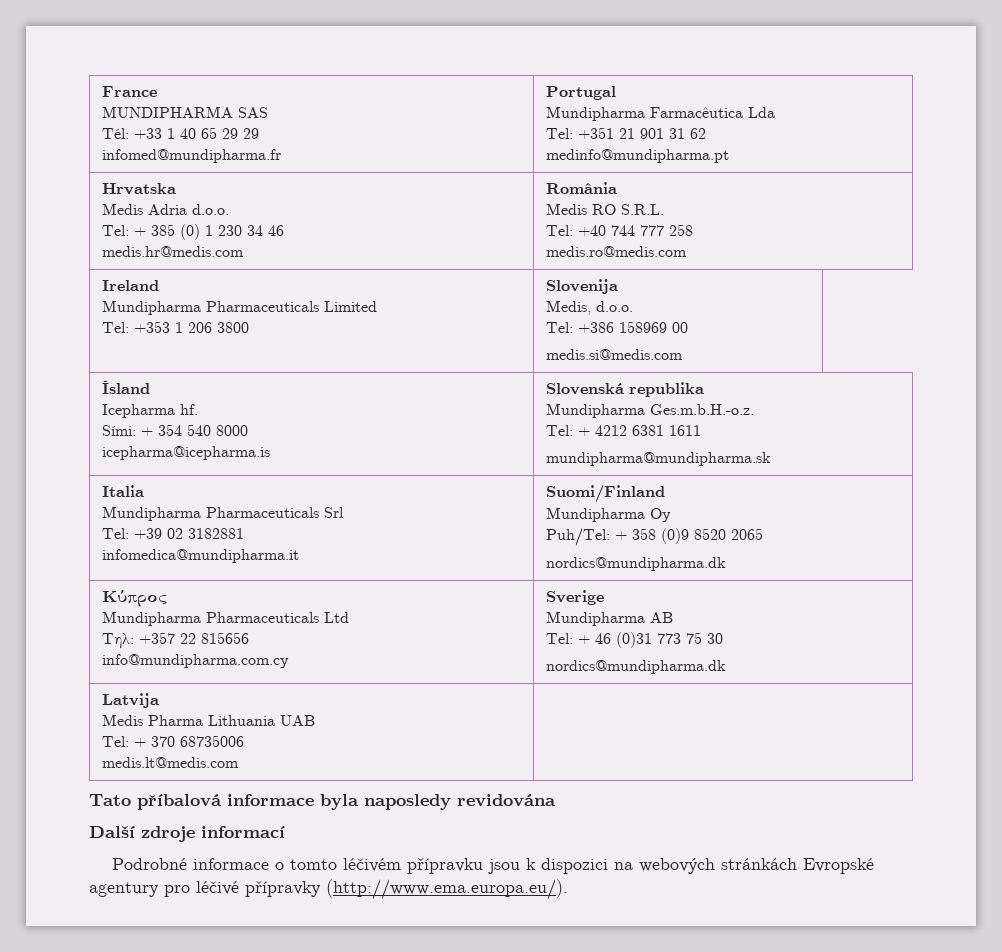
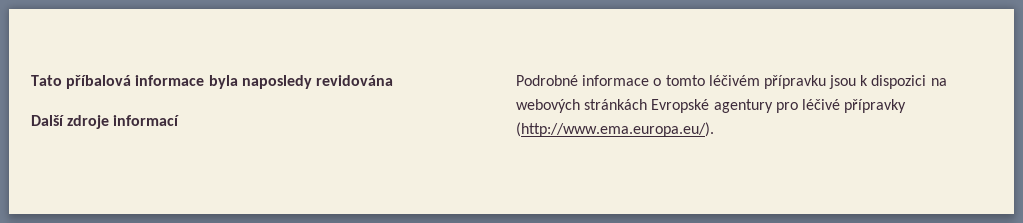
- France
- MUNDIPHARMA SAS
- Tél: +33 1 40 65 29 29
- infomed@mundipharma.fr | Portugal
- Mundipharma Farmacêutica Lda
- Tel: +351 21 901 31 62
- medinfo@mundipharma.pt
- Hrvatska
- Medis Adria d.o.o.
- Tel: + 385 (0) 1 230 34 46
- medis.hr@medis.com | România
- Medis RO S.R.L.
- Tel: +40 744 777 258
- medis.ro@medis.com
- Ireland
- Mundipharma Pharmaceuticals Limited
- Tel: +353 1 206 3800 | Slovenija
- Medis, d.o.o.
- Tel: +386 158969 00
- medis.si@medis.com
- Ísland
- Icepharma hf.
- Sími: + 354 540 8000
- icepharma@icepharma.is | Slovenská republika
- Mundipharma Ges.m.b.H.-o.z.
- Tel: + 4212 6381 1611
- mundipharma@mundipharma.sk
- Italia
- Mundipharma Pharmaceuticals Srl
- Tel: +39 02 3182881
- infomedica@mundipharma.it | Suomi/Finland
- Mundipharma Oy
- Puh/Tel: + 358 (0)9 8520 2065
- nordics@mundipharma.dk
- Κύπρος
- Mundipharma Pharmaceuticals Ltd
- Τηλ: +357 22 815656
- info@mundipharma.com.cy | Sverige
- Mundipharma AB
- Tel: + 46 (0)31 773 75 30
- nordics@mundipharma.dk
- Latvija
- Medis Pharma Lithuania UAB
- Tel: + 370 68735006
- medis.lt@medis.com |

